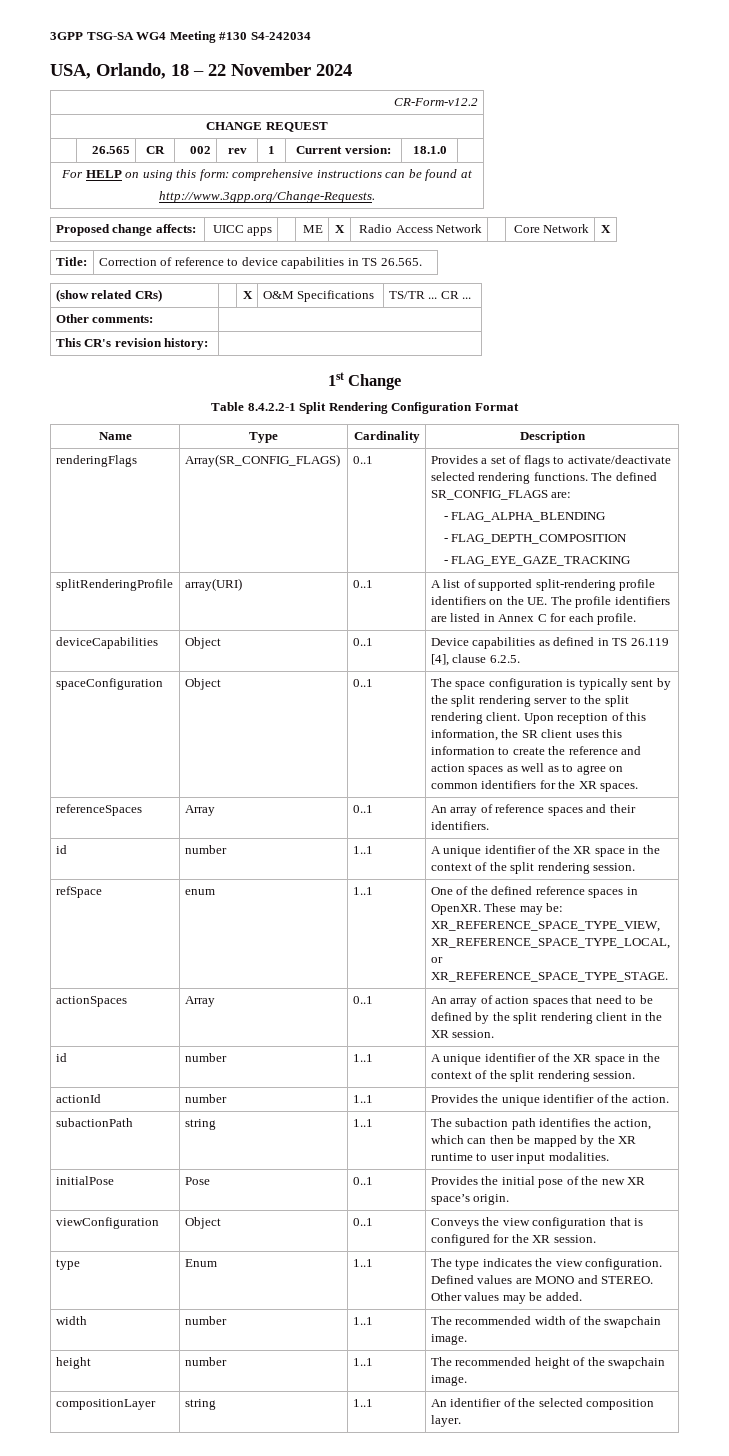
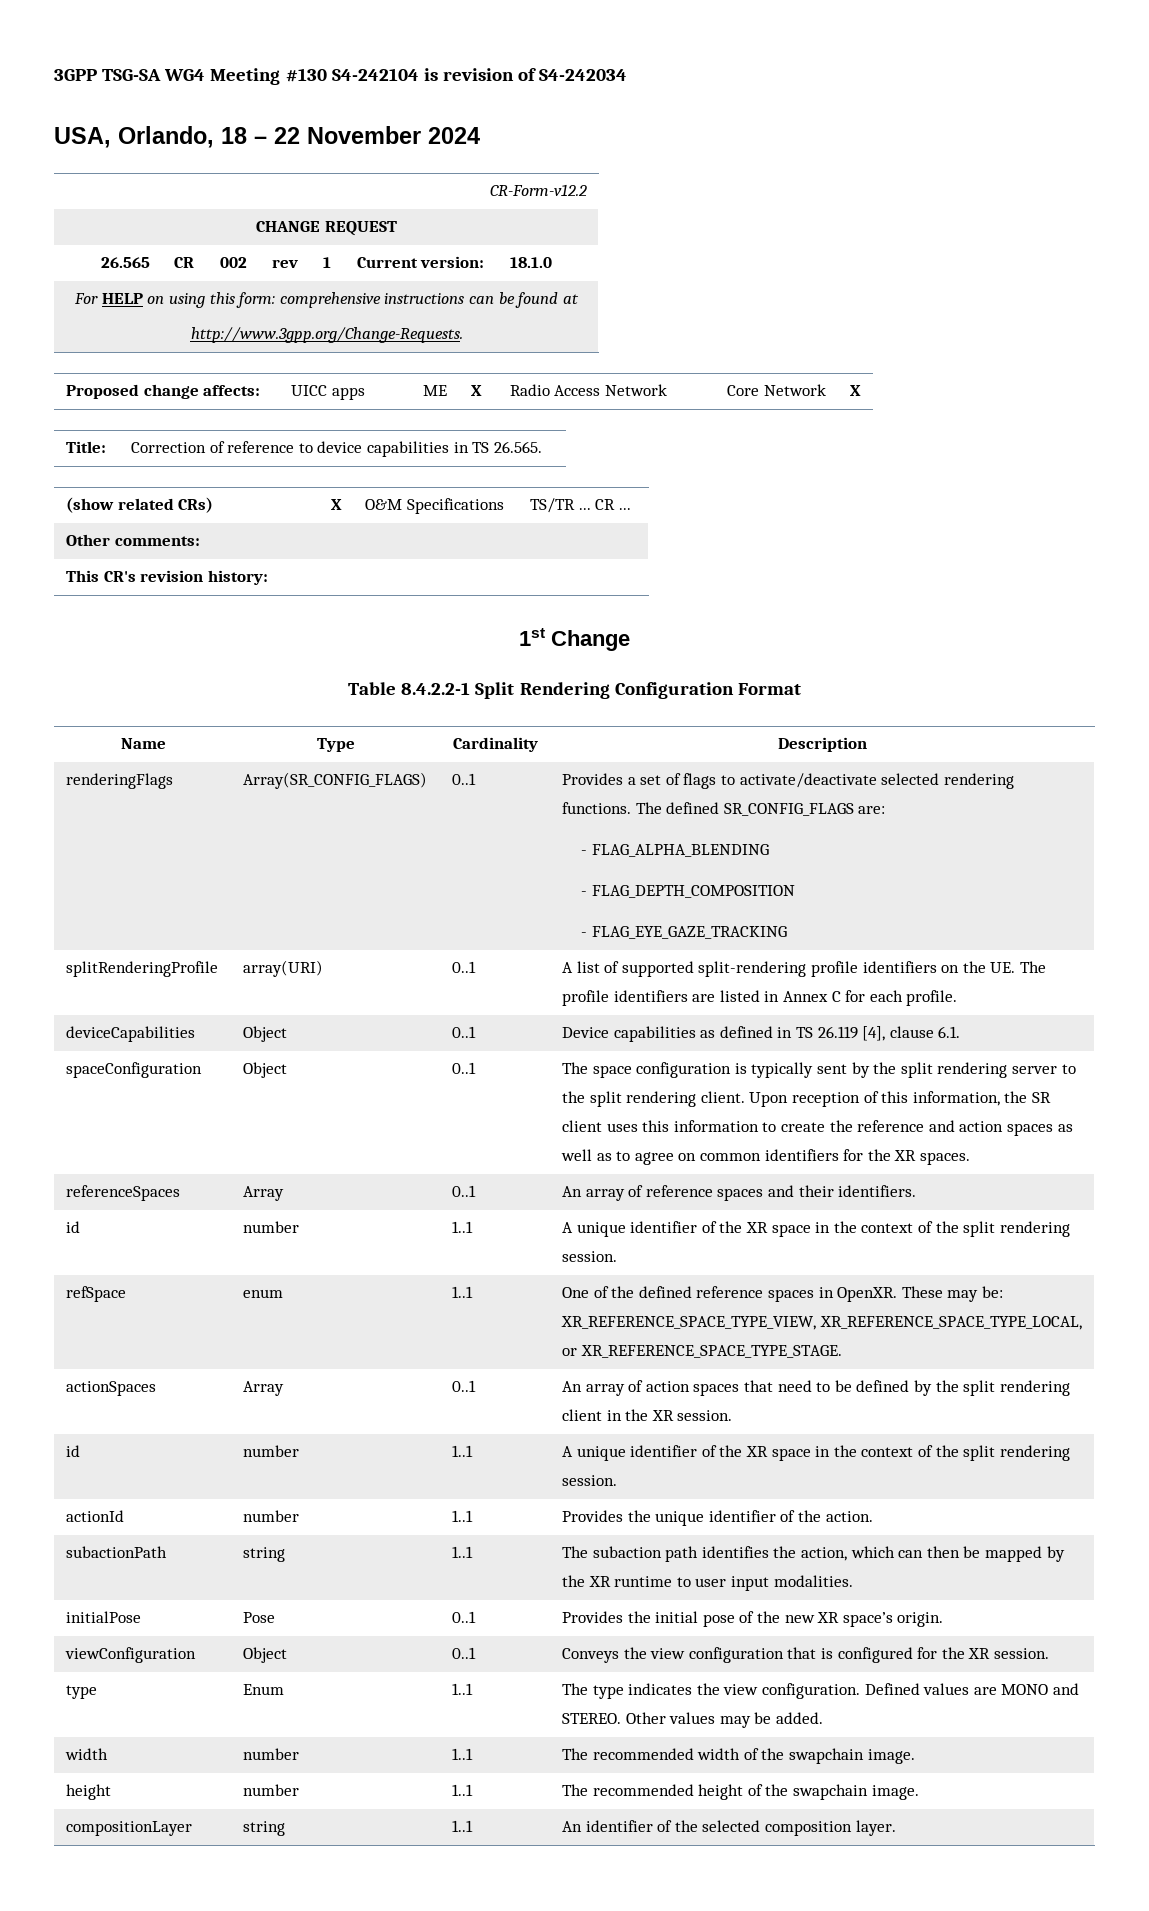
- 3GPP TSG-SA WG4 Meeting #130 S4-242034
+ 3GPP TSG-SA WG4 Meeting #130 S4-242104 is revision of S4-242034
- deviceCapabilities | Object | 0..1 | Device capabilities as defined in TS 26.119 [4], clause 6.2.5.
+ deviceCapabilities | Object | 0..1 | Device capabilities as defined in TS 26.119 [4], clause 6.1.

